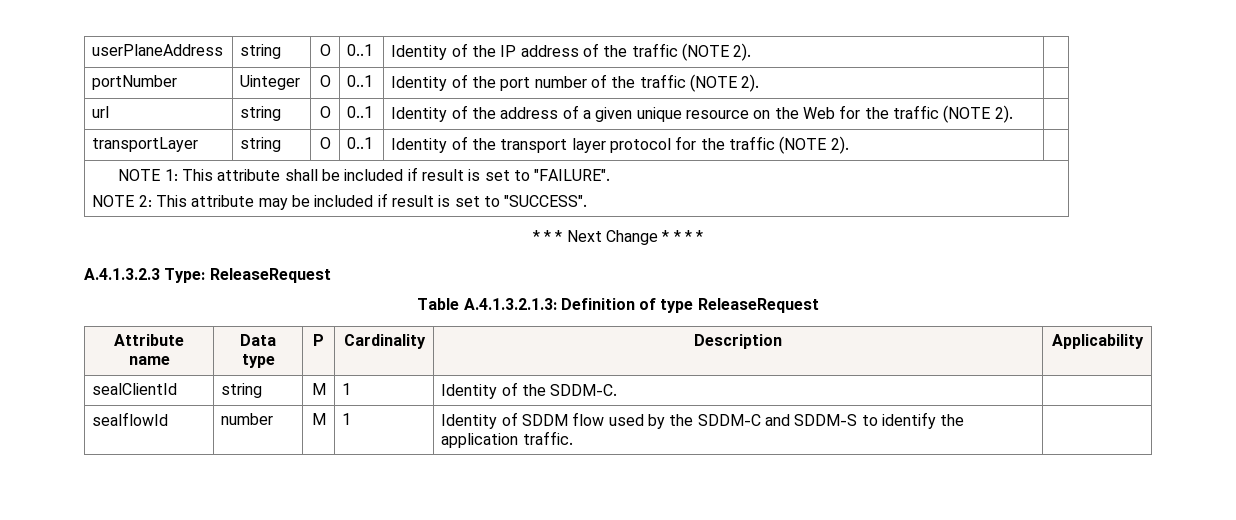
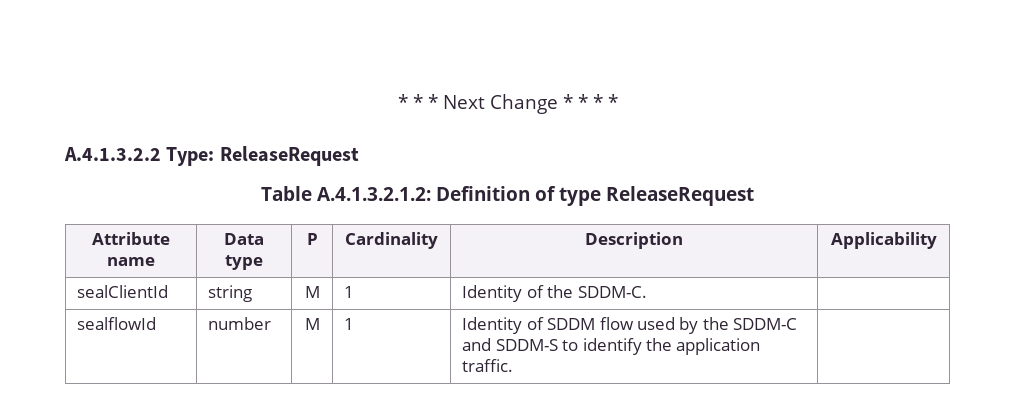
- userPlaneAddress | string | O | 0..1 | Identity of the IP address of the traffic (NOTE 2). |
- portNumber | Uinteger | O | 0..1 | Identity of the port number of the traffic (NOTE 2). |
- url | string | O | 0..1 | Identity of the address of a given unique resource on the Web for the traffic (NOTE 2). |
- transportLayer | string | O | 0..1 | Identity of the transport layer protocol for the traffic (NOTE 2). |
- NOTE 1: This attribute shall be included if result is set to "FAILURE".
- NOTE 2: This attribute may be included if result is set to "SUCCESS".
- A.4.1.3.2.3 Type: ReleaseRequest
+ A.4.1.3.2.2 Type: ReleaseRequest
- Table A.4.1.3.2.1.3: Definition of type ReleaseRequest
+ Table A.4.1.3.2.1.2: Definition of type ReleaseRequest

